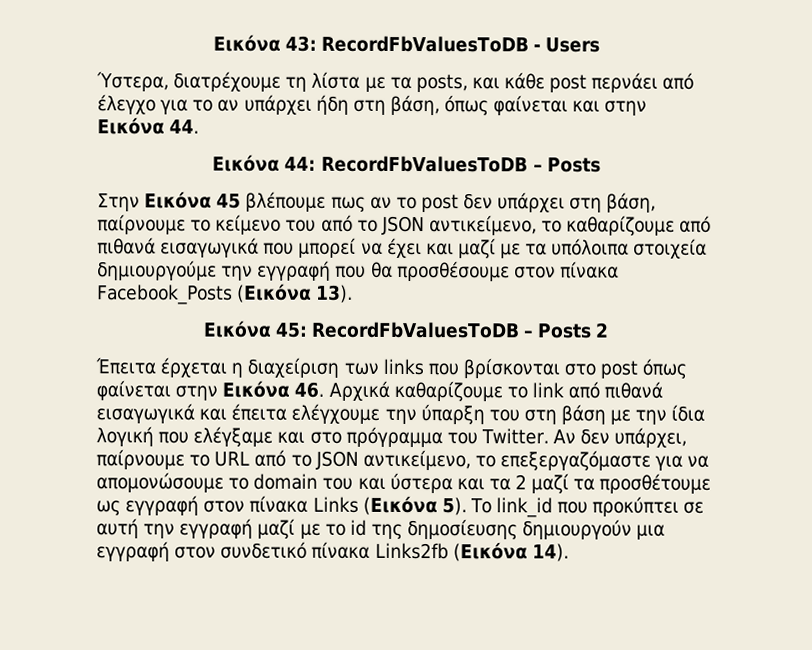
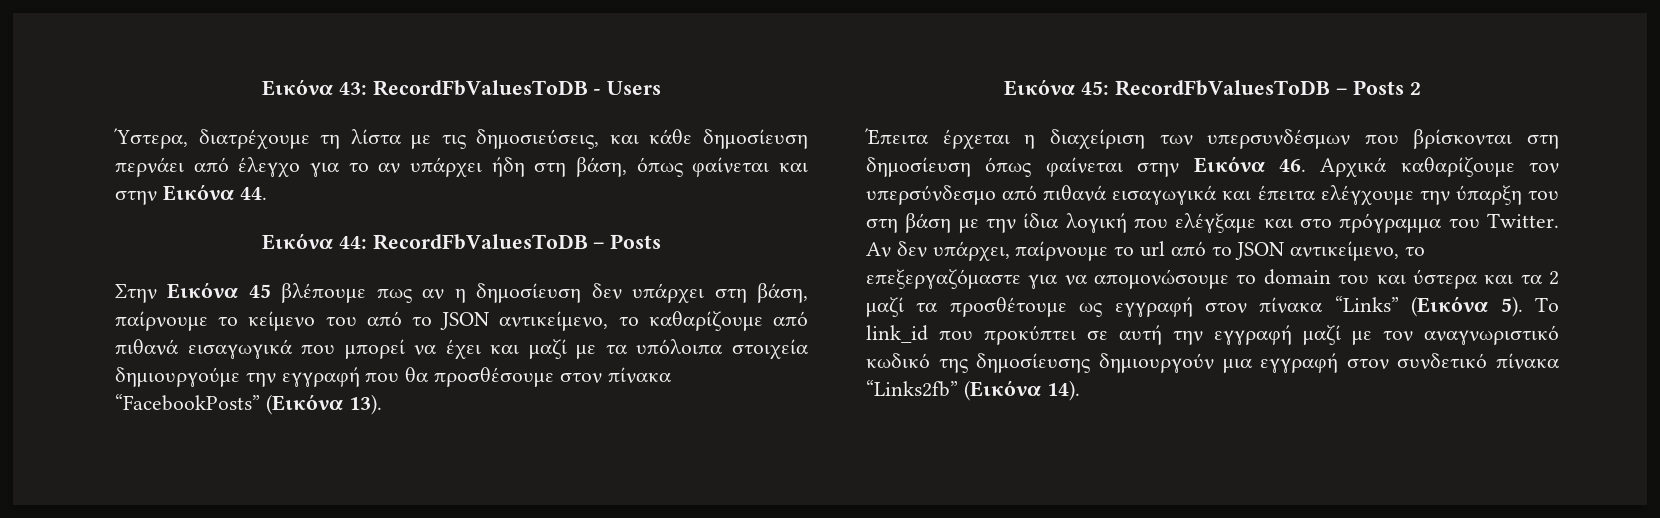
- Ύστερα, διατρέχουμε τη λίστα με τα posts, και κάθε post περνάει από έλεγχο για το αν υπάρχει ήδη στη βάση, όπως φαίνεται και στην Εικόνα 44.
+ Ύστερα, διατρέχουμε τη λίστα με τις δημοσιεύσεις, και κάθε δημοσίευση περνάει από έλεγχο για το αν υπάρχει ήδη στη βάση, όπως φαίνεται και στην Εικόνα 44.
- Στην Εικόνα 45 βλέπουμε πως αν το post δεν υπάρχει στη βάση, παίρνουμε το κείμενο του από το JSON αντικείμενο, το καθαρίζουμε από πιθανά εισαγωγικά που μπορεί να έχει και μαζί με τα υπόλοιπα στοιχεία δημιουργούμε την εγγραφή που θα προσθέσουμε στον πίνακα Facebook_Posts (Εικόνα 13).
+ Στην Εικόνα 45 βλέπουμε πως αν η δημοσίευση δεν υπάρχει στη βάση, παίρνουμε το κείμενο του από το JSON αντικείμενο, το καθαρίζουμε από πιθανά εισαγωγικά που μπορεί να έχει και μαζί με τα υπόλοιπα στοιχεία δημιουργούμε την εγγραφή που θα προσθέσουμε στον πίνακα “FacebookPosts” (Εικόνα 13).
- Έπειτα έρχεται η διαχείριση των links που βρίσκονται στο post όπως φαίνεται στην Εικόνα 46. Αρχικά καθαρίζουμε το link από πιθανά εισαγωγικά και έπειτα ελέγχουμε την ύπαρξη του στη βάση με την ίδια λογική που ελέγξαμε και στο πρόγραμμα του Twitter.
+ Έπειτα έρχεται η διαχείριση των υπερσυνδέσμων που βρίσκονται στη δημοσίευση όπως φαίνεται στην Εικόνα 46. Αρχικά καθαρίζουμε τον υπερσύνδεσμο από πιθανά εισαγωγικά και έπειτα ελέγχουμε την ύπαρξη του στη βάση με την ίδια λογική που ελέγξαμε και στο πρόγραμμα του Twitter.
- Αν δεν υπάρχει, παίρνουμε το URL από το JSON αντικείμενο, το επεξεργαζόμαστε για να απομονώσουμε το domain του και ύστερα και τα 2 μαζί τα προσθέτουμε ως εγγραφή στον πίνακα Links (Εικόνα 5).
+ Αν δεν υπάρχει, παίρνουμε το url από το JSON αντικείμενο, το επεξεργαζόμαστε για να απομονώσουμε το domain του και ύστερα και τα 2 μαζί τα προσθέτουμε ως εγγραφή στον πίνακα “Links” (Εικόνα 5).
- Το link_id που προκύπτει σε αυτή την εγγραφή μαζί με το id της δημοσίευσης δημιουργούν μια εγγραφή στον συνδετικό πίνακα Links2fb (Εικόνα 14).
+ Το link_id που προκύπτει σε αυτή την εγγραφή μαζί με τον αναγνωριστικό κωδικό της δημοσίευσης δημιουργούν μια εγγραφή στον συνδετικό πίνακα “Links2fb” (Εικόνα 14).

